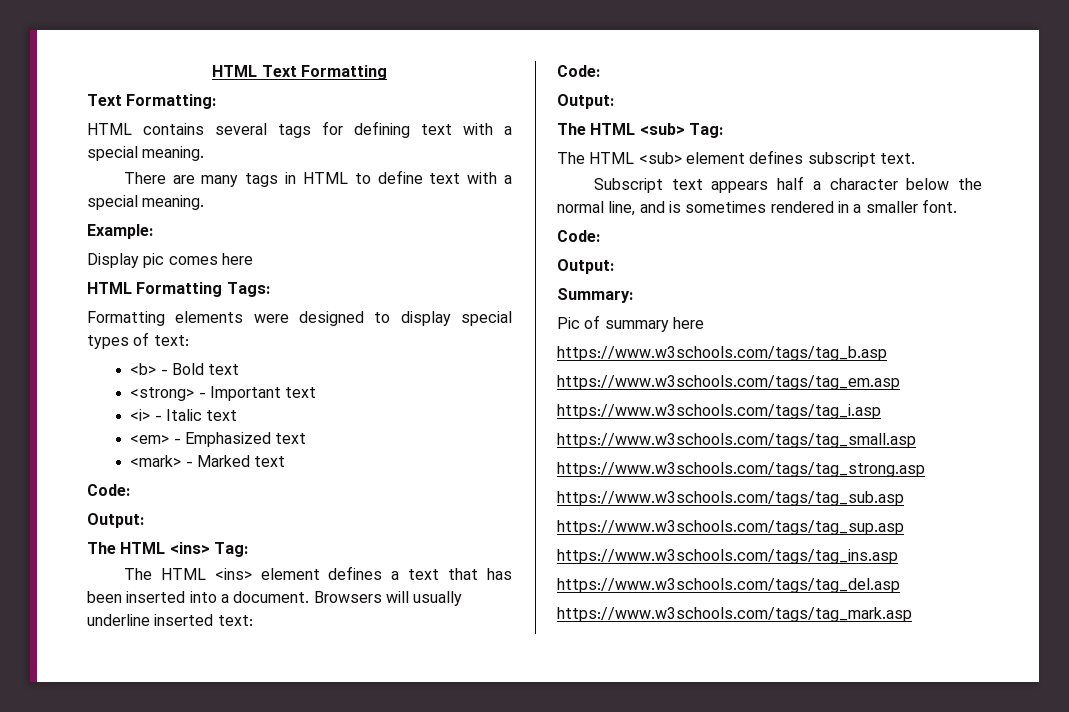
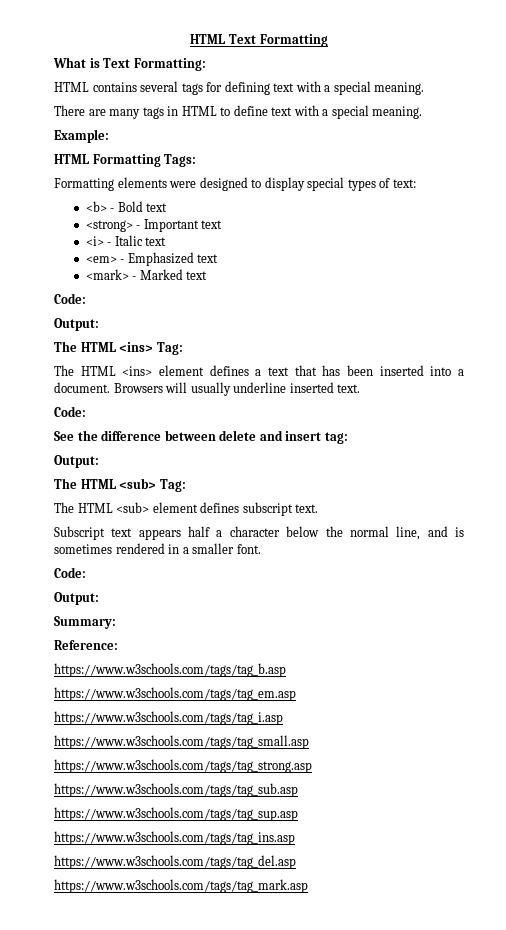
- Text Formatting:
+ What is Text Formatting:
- Display pic comes here
- Browsers will usually underline inserted text:
+ Browsers will usually underline inserted text.
  Code:
+ See the difference between delete and insert tag:
- Pic of summary here
+ Reference:

